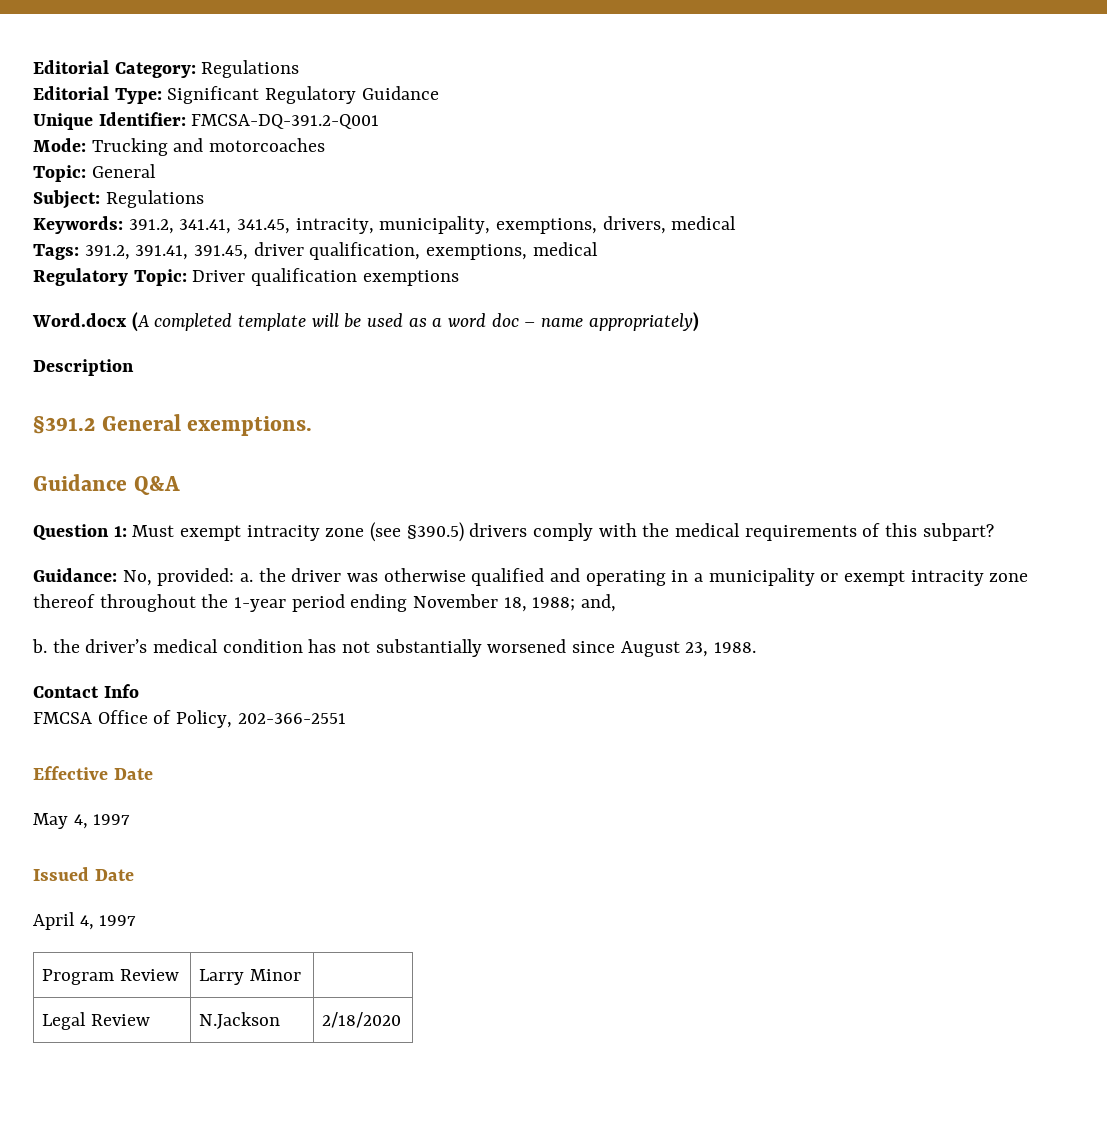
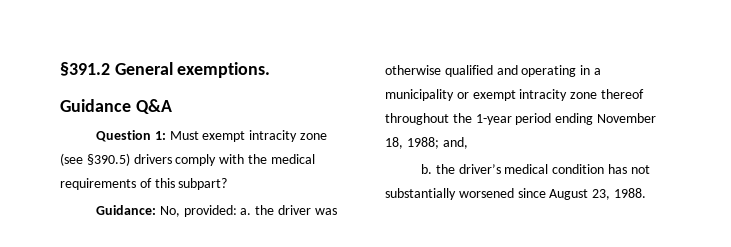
- Editorial Category: Regulations
- Editorial Type: Significant Regulatory Guidance
- Unique Identifier: FMCSA-DQ-391.2-Q001
- Mode: Trucking and motorcoaches
- Topic: General
- Subject: Regulations
- Keywords: 391.2, 341.41, 341.45, intracity, municipality, exemptions, drivers, medical
- Tags: 391.2, 391.41, 391.45, driver qualification, exemptions, medical
- Regulatory Topic: Driver qualification exemptions
- Word.docx (A completed template will be used as a word doc – name appropriately)
- Description
- Contact Info
- FMCSA Office of Policy, 202-366-2551
- Effective Date
- May 4, 1997
- Issued Date
- April 4, 1997
- Program Review | Larry Minor |
- Legal Review | N.Jackson | 2/18/2020

